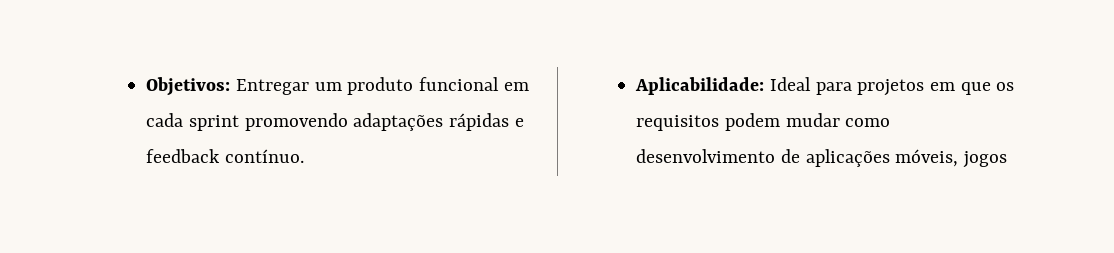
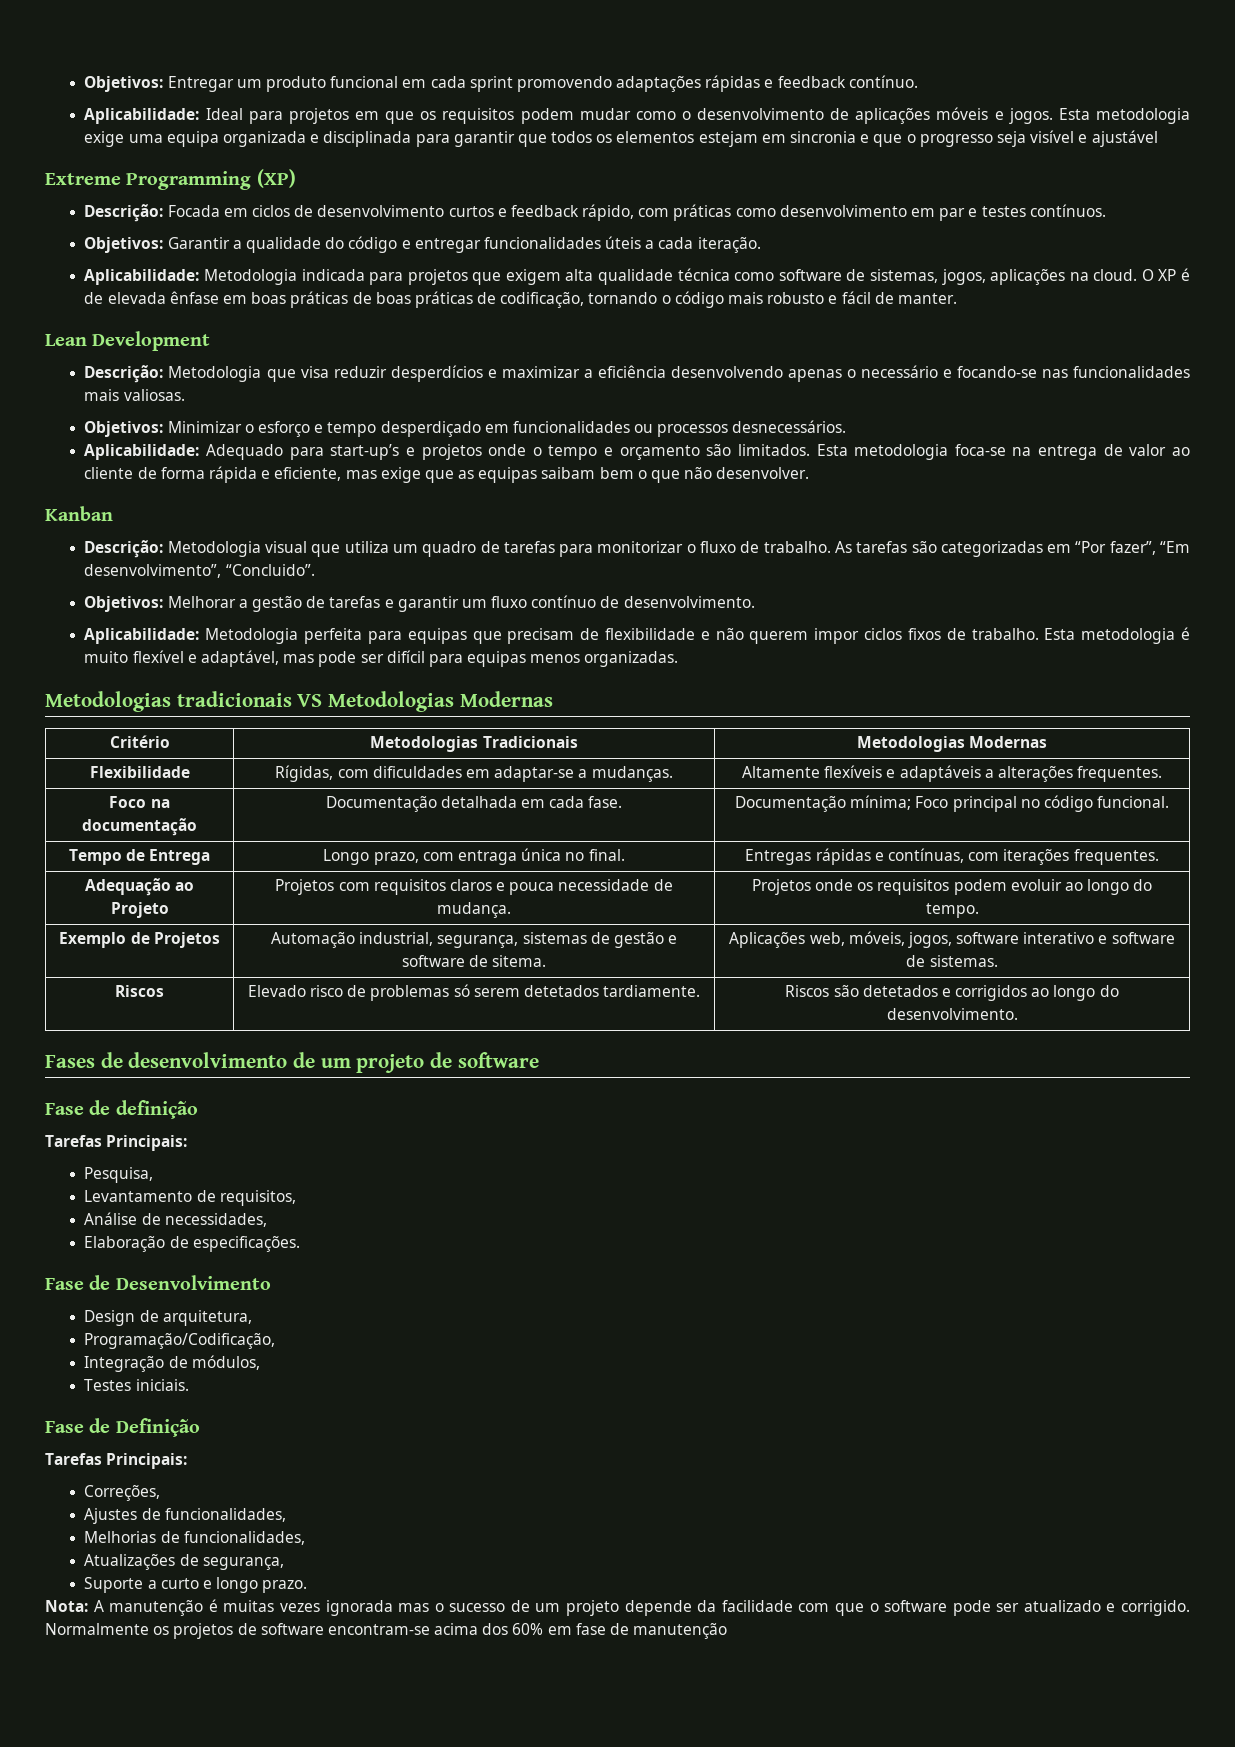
- Aplicabilidade: Ideal para projetos em que os requisitos podem mudar como desenvolvimento de aplicações móveis, jogos
+ Aplicabilidade: Ideal para projetos em que os requisitos podem mudar como o desenvolvimento de aplicações móveis e jogos. Esta metodologia exige uma equipa organizada e disciplinada para garantir que todos os elementos estejam em sincronia e que o progresso seja visível e ajustável
+ Extreme Programming (XP)
+ Descrição: Focada em ciclos de desenvolvimento curtos e feedback rápido, com práticas como desenvolvimento em par e testes contínuos.
+ Objetivos: Garantir a qualidade do código e entregar funcionalidades úteis a cada iteração.
+ Aplicabilidade: Metodologia indicada para projetos que exigem alta qualidade técnica como software de sistemas, jogos, aplicações na cloud. O XP é de elevada ênfase em boas práticas de boas práticas de codificação, tornando o código mais robusto e fácil de manter.
+ Lean Development
+ Descrição: Metodologia que visa reduzir desperdícios e maximizar a eficiência desenvolvendo apenas o necessário e focando-se nas funcionalidades mais valiosas.
+ Objetivos: Minimizar o esforço e tempo desperdiçado em funcionalidades ou processos desnecessários.
+ Aplicabilidade: Adequado para start-up’s e projetos onde o tempo e orçamento são limitados. Esta metodologia foca-se na entrega de valor ao cliente de forma rápida e eficiente, mas exige que as equipas saibam bem o que não desenvolver.
+ Kanban
+ Descrição: Metodologia visual que utiliza um quadro de tarefas para monitorizar o fluxo de trabalho. As tarefas são categorizadas em “Por fazer”, “Em desenvolvimento”, “Concluido”.
+ Objetivos: Melhorar a gestão de tarefas e garantir um fluxo contínuo de desenvolvimento.
+ Aplicabilidade: Metodologia perfeita para equipas que precisam de flexibilidade e não querem impor ciclos fixos de trabalho. Esta metodologia é muito flexível e adaptável, mas pode ser difícil para equipas menos organizadas.
+ Metodologias tradicionais VS Metodologias Modernas
+ Critério | Metodologias Tradicionais | Metodologias Modernas
+ Flexibilidade | Rígidas, com dificuldades em adaptar-se a mudanças. | Altamente flexíveis e adaptáveis a alterações frequentes.
+ Foco na documentação | Documentação detalhada em cada fase. | Documentação mínima; Foco principal no código funcional.
+ Tempo de Entrega | Longo prazo, com entraga única no final. | Entregas rápidas e contínuas, com iterações frequentes.
+ Adequação ao Projeto | Projetos com requisitos claros e pouca necessidade de mudança. | Projetos onde os requisitos podem evoluir ao longo do tempo.
+ Exemplo de Projetos | Automação industrial, segurança, sistemas de gestão e software de sitema. | Aplicações web, móveis, jogos, software interativo e software de sistemas.
+ Riscos | Elevado risco de problemas só serem detetados tardiamente. | Riscos são detetados e corrigidos ao longo do desenvolvimento.
+ Fases de desenvolvimento de um projeto de software
+ Fase de definição
+ Tarefas Principais:
+ Pesquisa,
+ Levantamento de requisitos,
+ Análise de necessidades,
+ Elaboração de especificações.
+ Fase de Desenvolvimento
+ Design de arquitetura,
+ Programação/Codificação,
+ Integração de módulos,
+ Testes iniciais.
+ Fase de Definição
+ Tarefas Principais:
+ Correções,
+ Ajustes de funcionalidades,
+ Melhorias de funcionalidades,
+ Atualizações de segurança,
+ Suporte a curto e longo prazo.
+ Nota: A manutenção é muitas vezes ignorada mas o sucesso de um projeto depende da facilidade com que o software pode ser atualizado e corrigido. Normalmente os projetos de software encontram-se acima dos 60% em fase de manutenção

